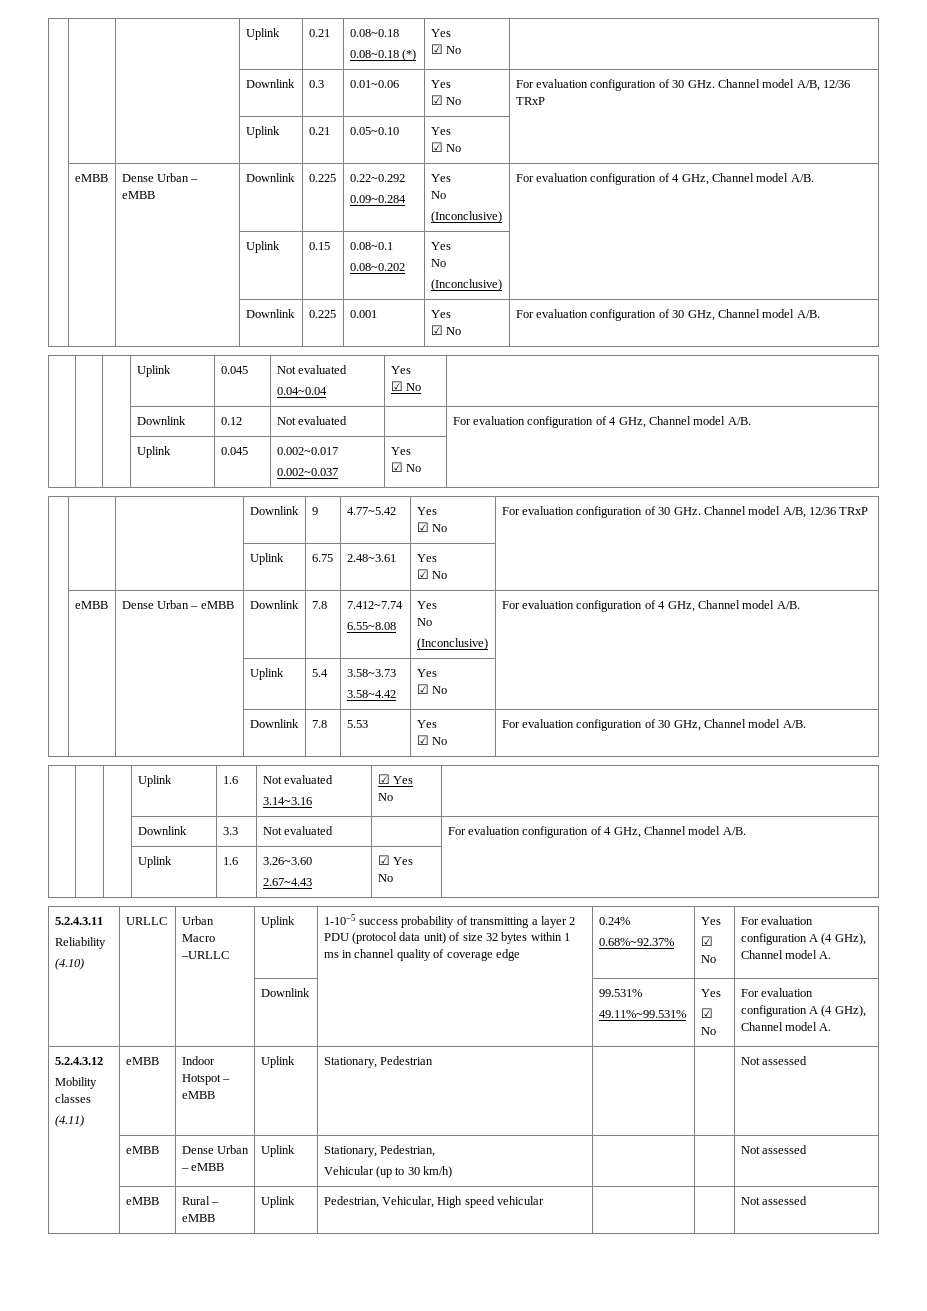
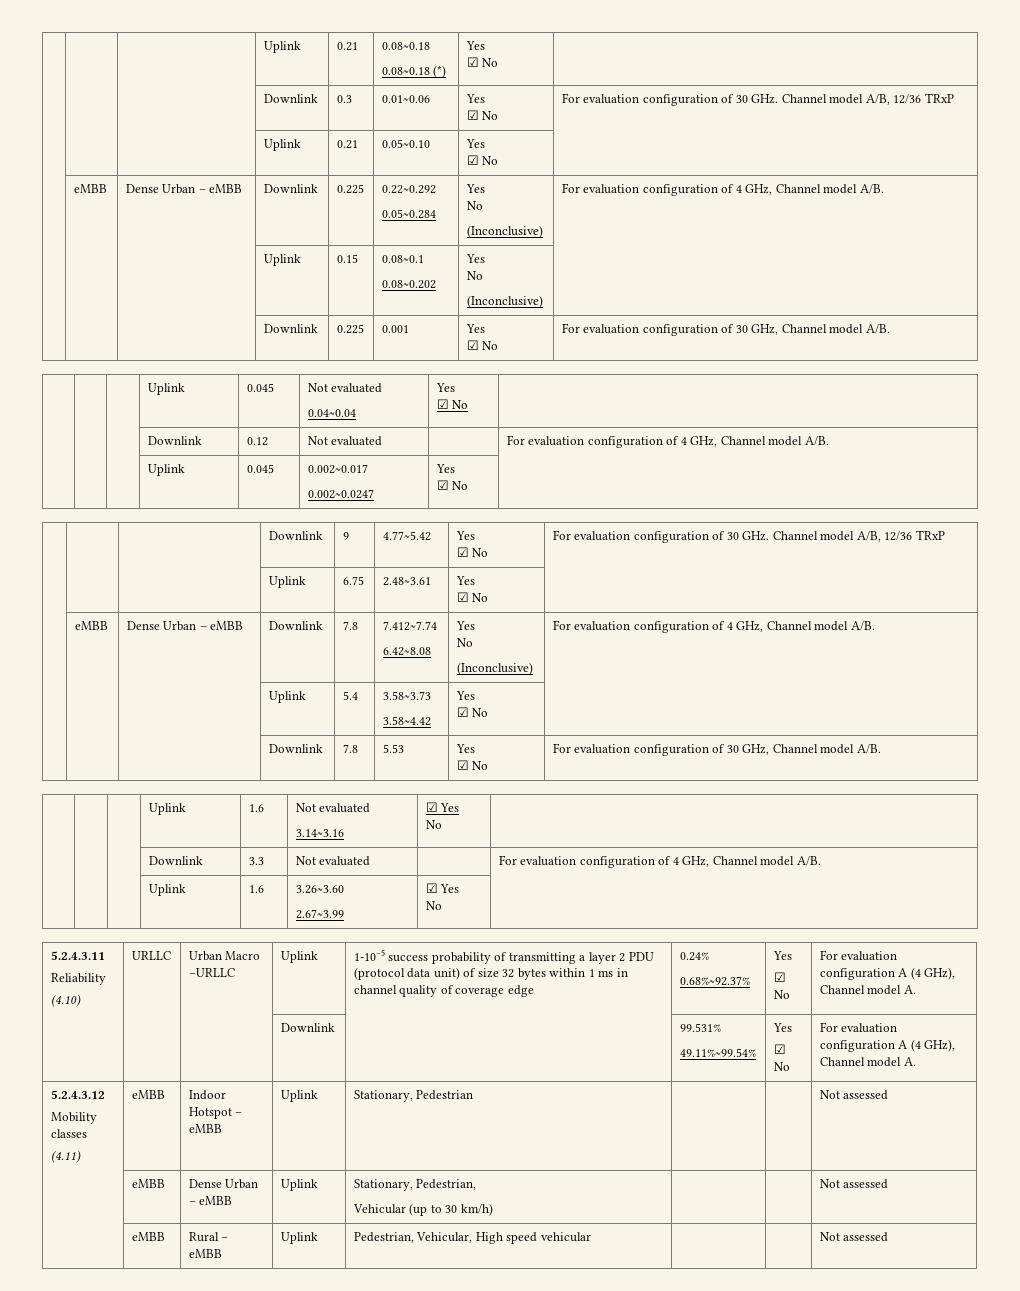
  | eMBB | Dense Urban – eMBB | Downlink | 0.225 | 0.22~0.292
- 0.09~0.284 | Yes
+ 0.05~0.284 | Yes
  | | | Uplink | 0.045 | 0.002~0.017
- 0.002~0.037 | Yes
+ 0.002~0.0247 | Yes
  | eMBB | Dense Urban – eMBB | Downlink | 7.8 | 7.412~7.74
- 6.55~8.08 | Yes
+ 6.42~8.08 | Yes
  | | | Uplink | 1.6 | 3.26~3.60
- 2.67~4.43 | ☑ Yes
+ 2.67~3.99 | ☑ Yes
  | | | Downlink | | 99.531%
- 49.11%~99.531% | Yes
+ 49.11%~99.54% | Yes

